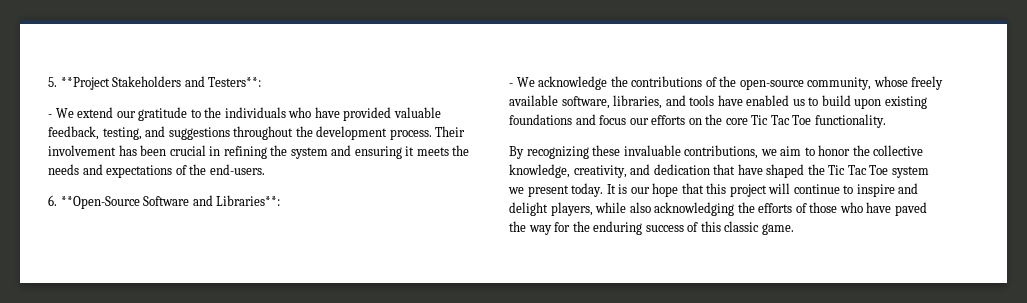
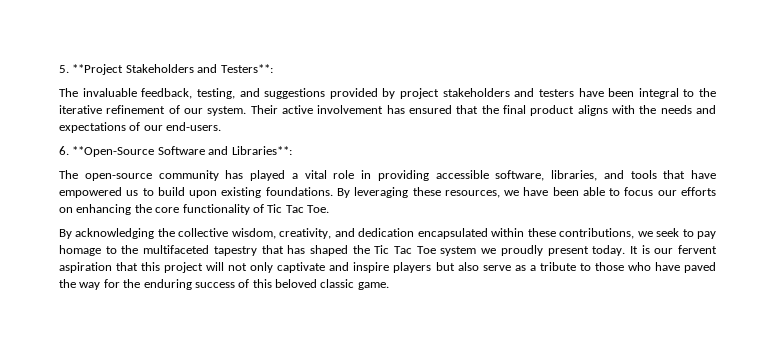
- - We extend our gratitude to the individuals who have provided valuable feedback, testing, and suggestions throughout the development process. Their involvement has been crucial in refining the system and ensuring it meets the needs and expectations of the end-users.
+ The invaluable feedback, testing, and suggestions provided by project stakeholders and testers have been integral to the iterative refinement of our system. Their active involvement has ensured that the final product aligns with the needs and expectations of our end-users.
- - We acknowledge the contributions of the open-source community, whose freely available software, libraries, and tools have enabled us to build upon existing foundations and focus our efforts on the core Tic Tac Toe functionality.
- By recognizing these invaluable contributions, we aim to honor the collective knowledge, creativity, and dedication that have shaped the Tic Tac Toe system we present today.
+ The open-source community has played a vital role in providing accessible software, libraries, and tools that have empowered us to build upon existing foundations. By leveraging these resources, we have been able to focus our efforts on enhancing the core functionality of Tic Tac Toe.
+ By acknowledging the collective wisdom, creativity, and dedication encapsulated within these contributions, we seek to pay homage to the multifaceted tapestry that has shaped the Tic Tac Toe system we proudly present today.
- It is our hope that this project will continue to inspire and delight players, while also acknowledging the efforts of those who have paved the way for the enduring success of this classic game.
+ It is our fervent aspiration that this project will not only captivate and inspire players but also serve as a tribute to those who have paved the way for the enduring success of this beloved classic game.

